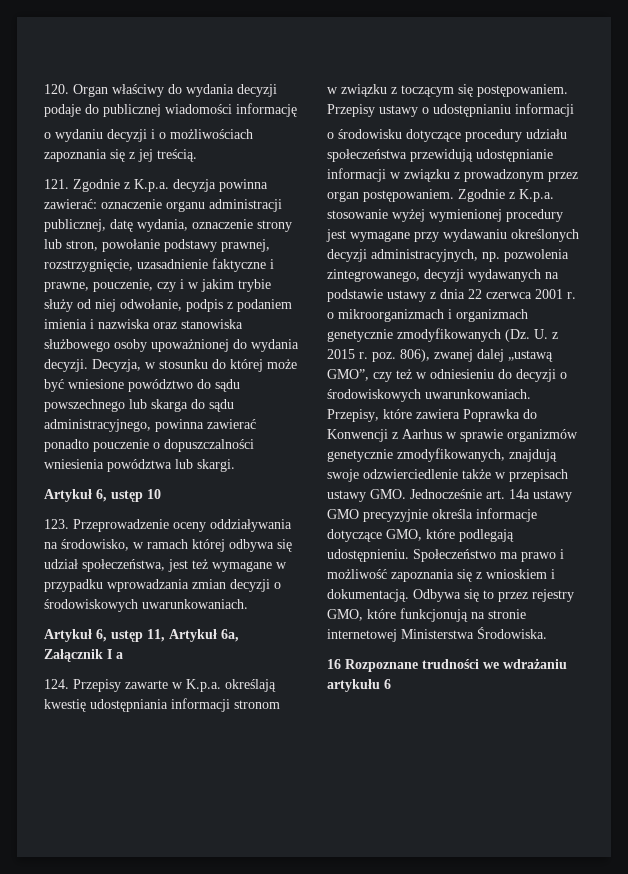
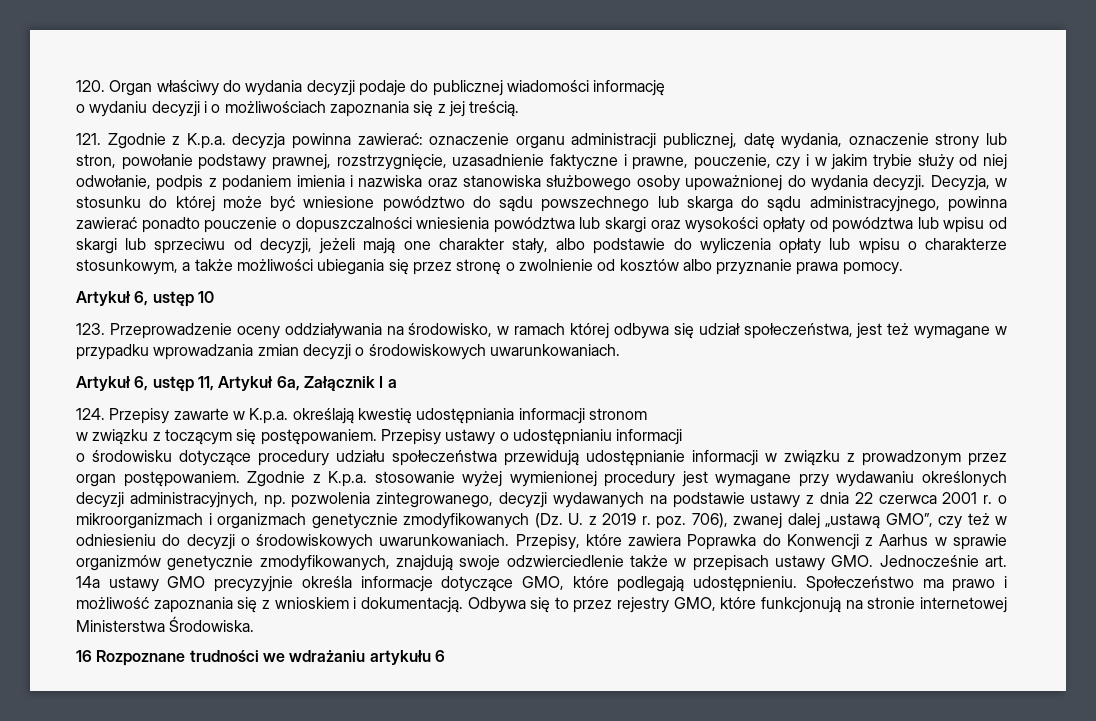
- Decyzja, w stosunku do której może być wniesione powództwo do sądu powszechnego lub skarga do sądu administracyjnego, powinna zawierać ponadto pouczenie o dopuszczalności wniesienia powództwa lub skargi.
+ Decyzja, w stosunku do której może być wniesione powództwo do sądu powszechnego lub skarga do sądu administracyjnego, powinna zawierać ponadto pouczenie o dopuszczalności wniesienia powództwa lub skargi oraz wysokości opłaty od powództwa lub wpisu od skargi lub sprzeciwu od decyzji, jeżeli mają one charakter stały, albo podstawie do wyliczenia opłaty lub wpisu o charakterze stosunkowym, a także możliwości ubiegania się przez stronę o zwolnienie od kosztów albo przyznanie prawa pomocy.
- Zgodnie z K.p.a. stosowanie wyżej wymienionej procedury jest wymagane przy wydawaniu określonych decyzji administracyjnych, np. pozwolenia zintegrowanego, decyzji wydawanych na podstawie ustawy z dnia 22 czerwca 2001 r. o mikroorganizmach i organizmach genetycznie zmodyfikowanych (Dz. U. z 2015 r. poz. 806), zwanej dalej „ustawą GMO”, czy też w odniesieniu do decyzji o środowiskowych uwarunkowaniach.
+ Zgodnie z K.p.a. stosowanie wyżej wymienionej procedury jest wymagane przy wydawaniu określonych decyzji administracyjnych, np. pozwolenia zintegrowanego, decyzji wydawanych na podstawie ustawy z dnia 22 czerwca 2001 r. o mikroorganizmach i organizmach genetycznie zmodyfikowanych (Dz. U. z 2019 r. poz. 706), zwanej dalej „ustawą GMO”, czy też w odniesieniu do decyzji o środowiskowych uwarunkowaniach.

